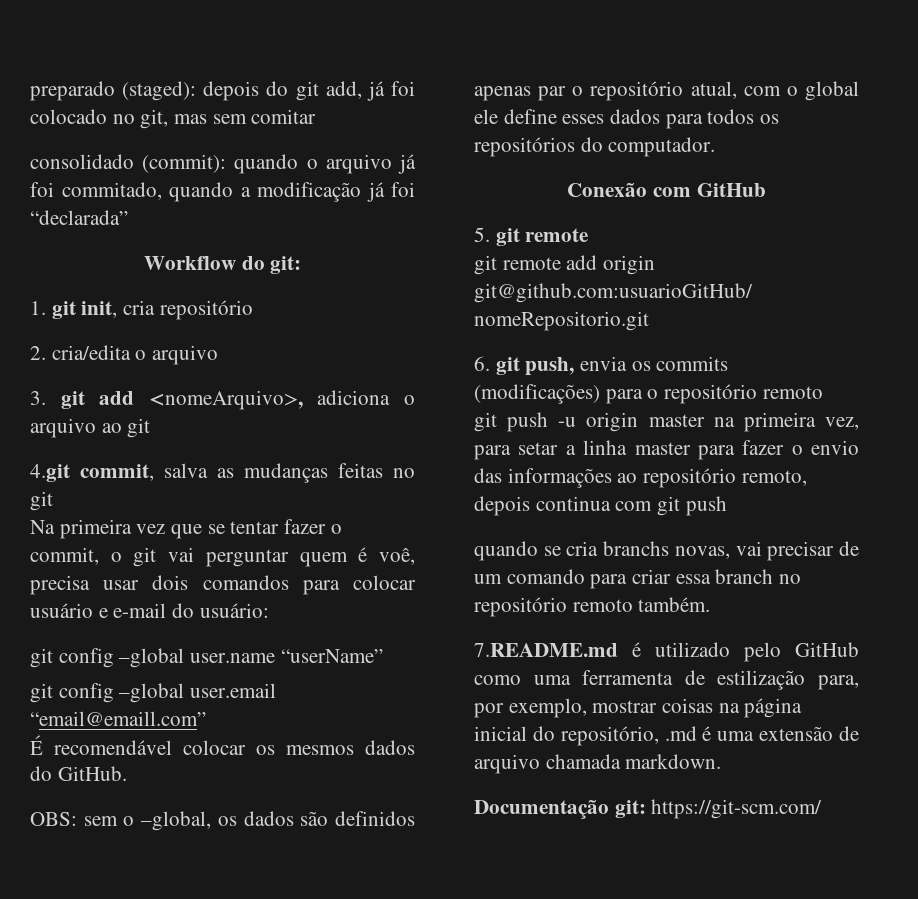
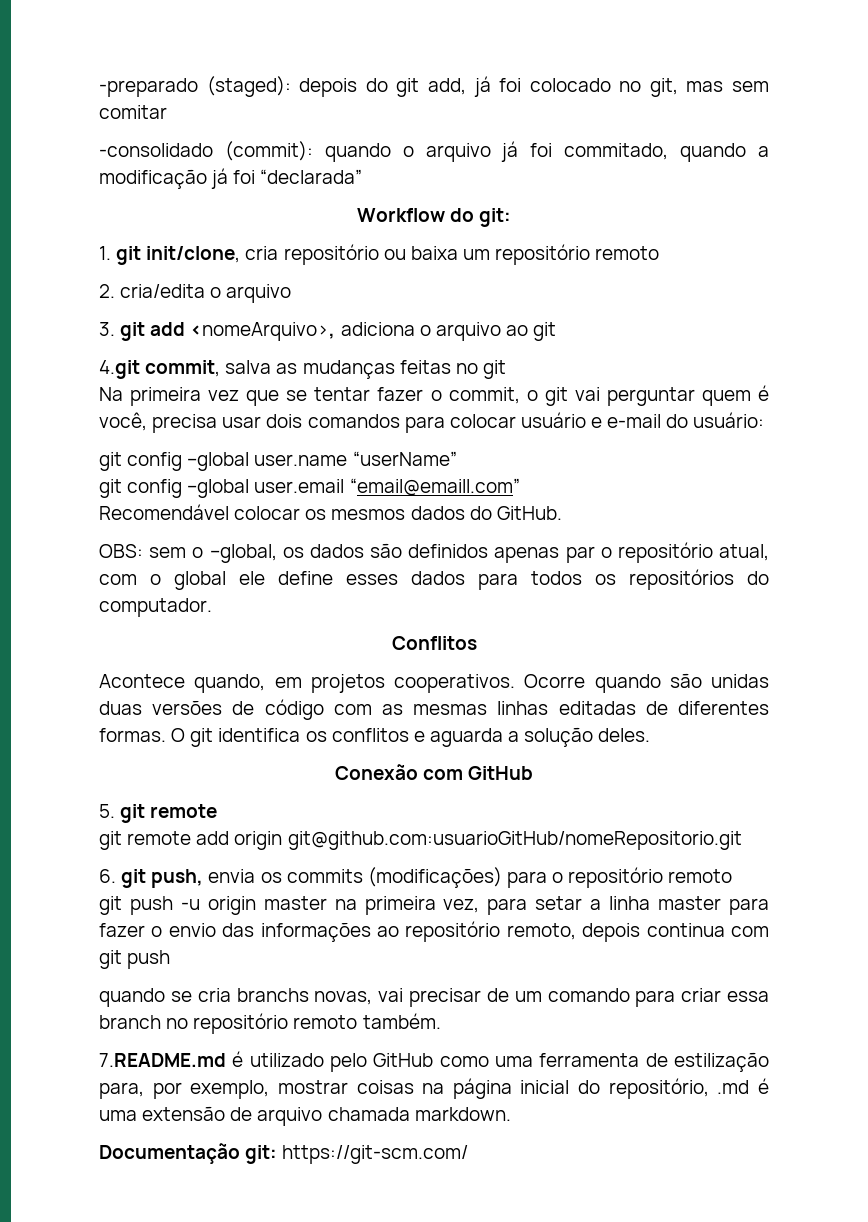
- preparado (staged): depois do git add, já foi colocado no git, mas sem comitar
+ -preparado (staged): depois do git add, já foi colocado no git, mas sem comitar
- consolidado (commit): quando o arquivo já foi commitado, quando a modificação já foi “declarada”
+ -consolidado (commit): quando o arquivo já foi commitado, quando a modificação já foi “declarada”
- 1. git init, cria repositório
+ 1. git init/clone, cria repositório ou baixa um repositório remoto
- Na primeira vez que se tentar fazer o commit, o git vai perguntar quem é voê, precisa usar dois comandos para colocar usuário e e-mail do usuário:
+ Na primeira vez que se tentar fazer o commit, o git vai perguntar quem é você, precisa usar dois comandos para colocar usuário e e-mail do usuário:
- É recomendável colocar os mesmos dados do GitHub.
+ Recomendável colocar os mesmos dados do GitHub.
+ Conflitos
+ Acontece quando, em projetos cooperativos. Ocorre quando são unidas duas versões de código com as mesmas linhas editadas de diferentes formas. O git identifica os conflitos e aguarda a solução deles.

